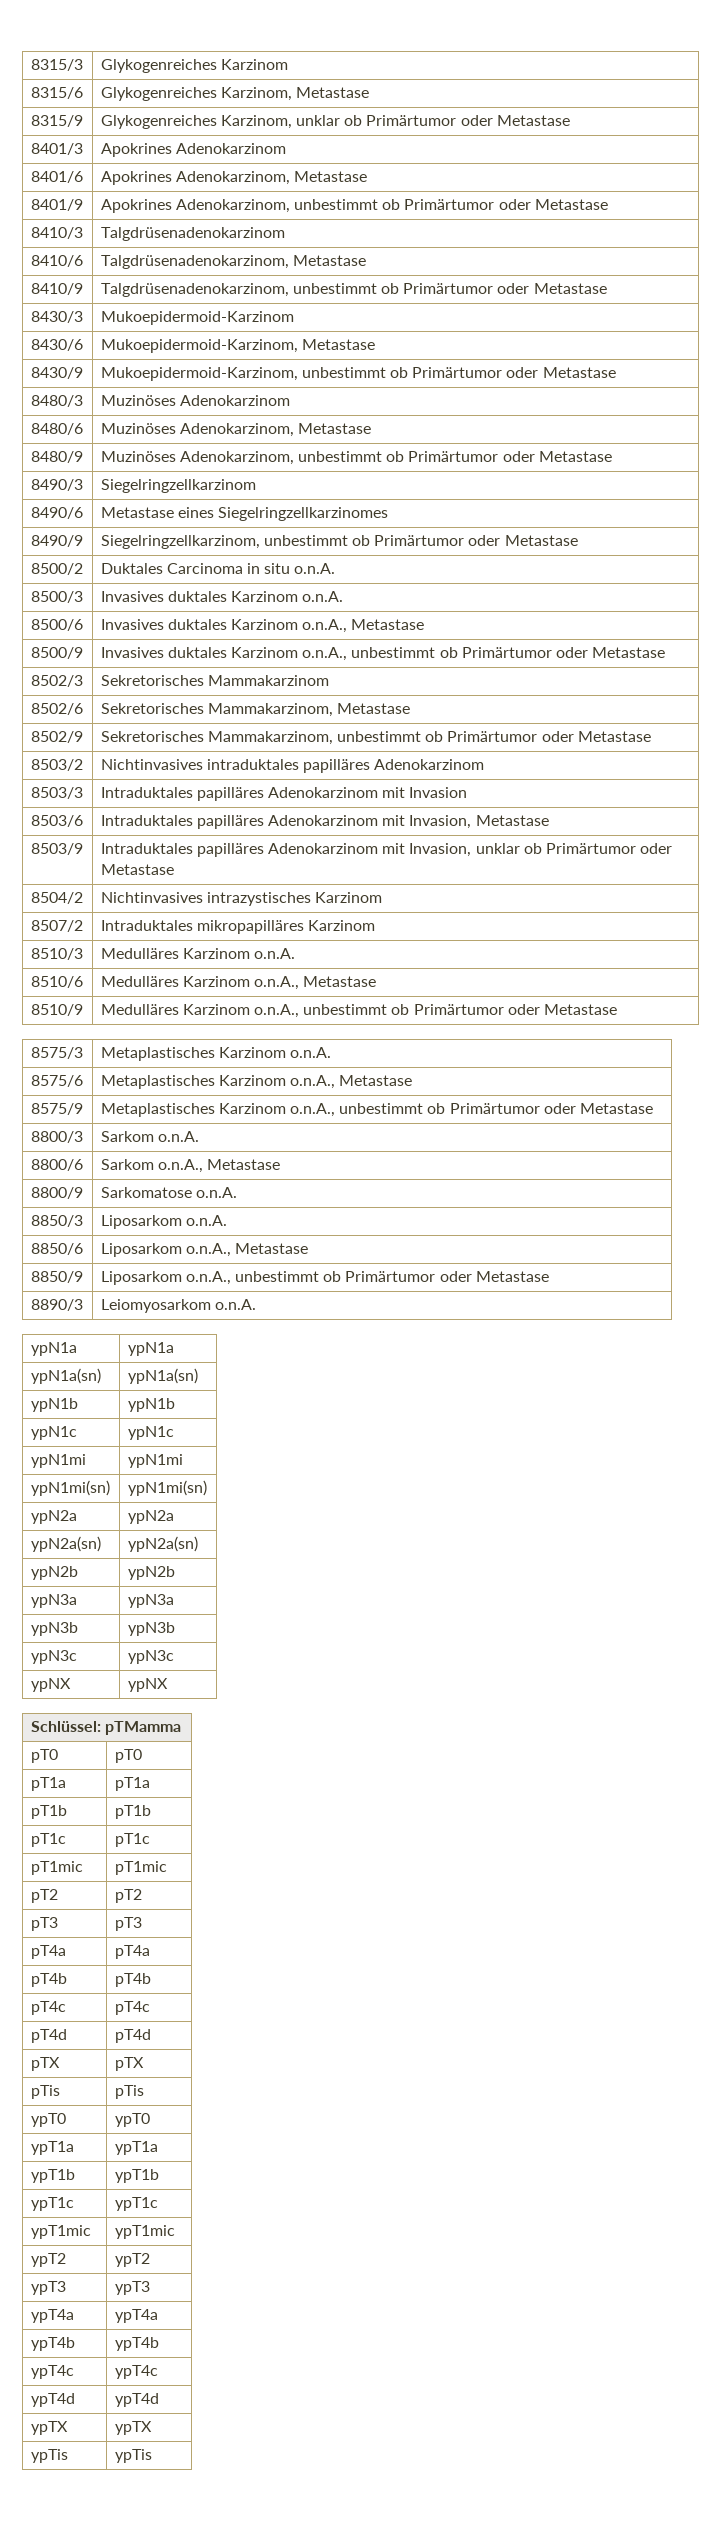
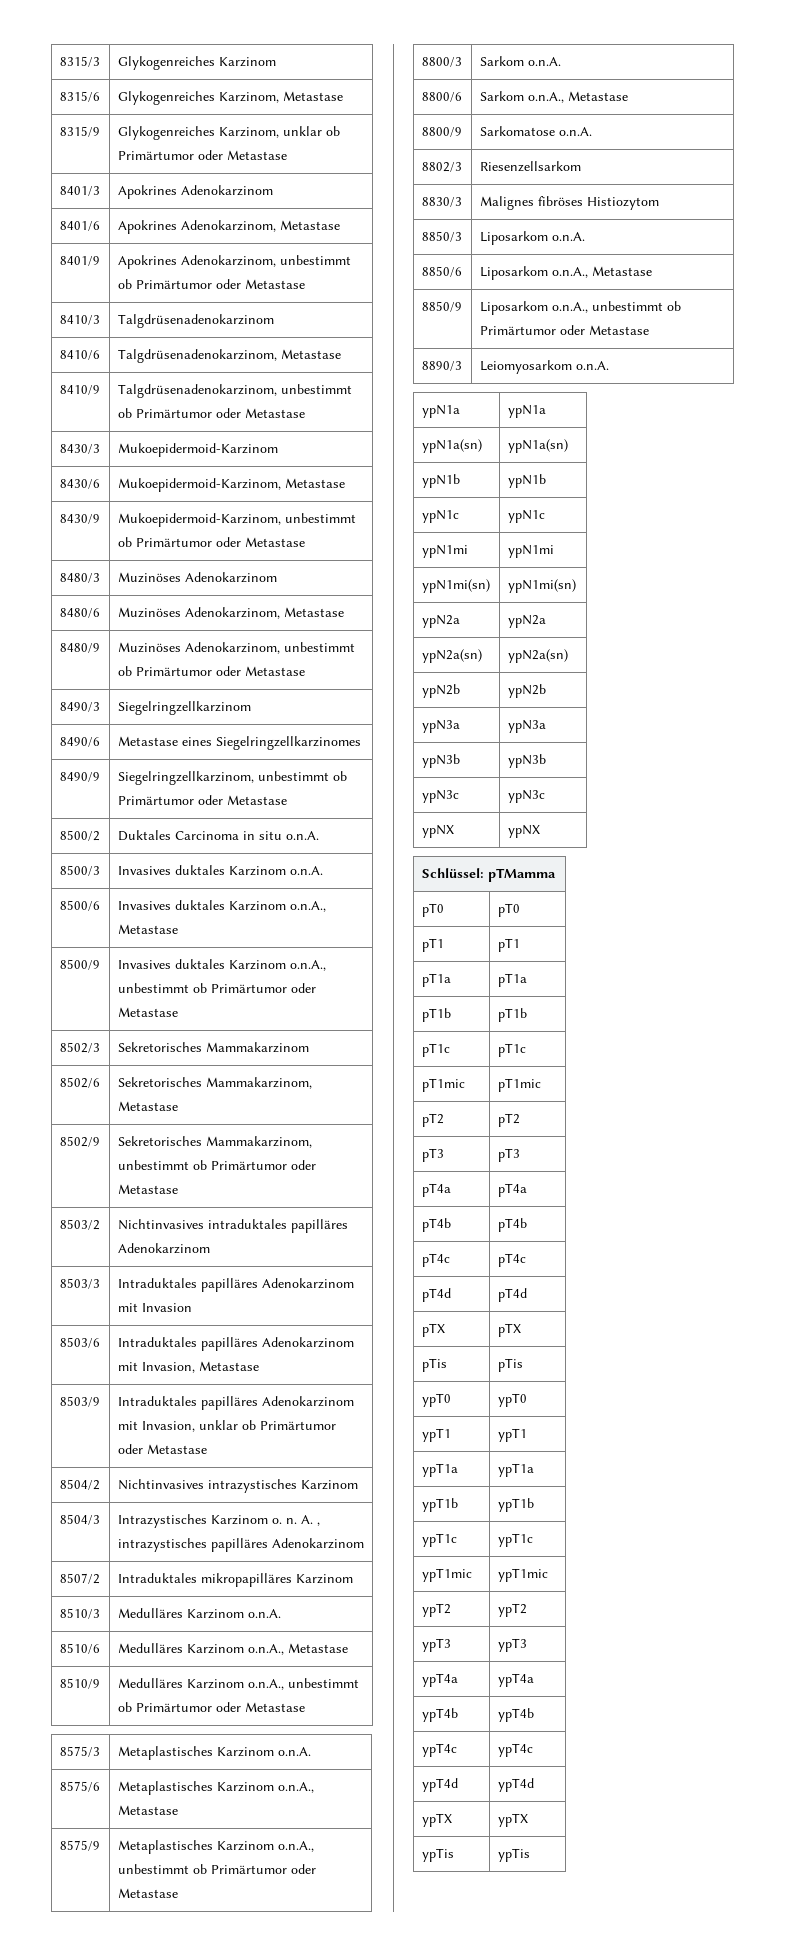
+ 8504/3 | Intrazystisches Karzinom o. n. A. , intrazystisches papilläres Adenokarzinom
+ 8802/3 | Riesenzellsarkom
+ 8830/3 | Malignes fibröses Histiozytom
+ pT1 | pT1
+ ypT1 | ypT1

